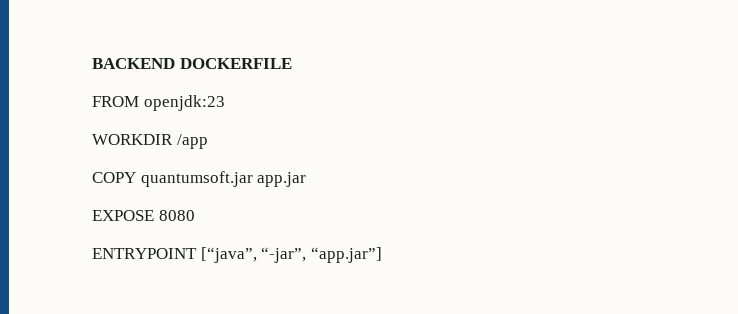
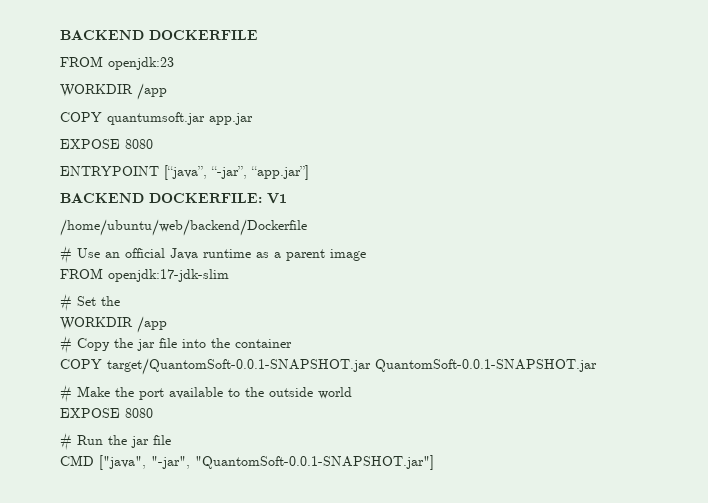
+ BACKEND DOCKERFILE: V1
+ /home/ubuntu/web/backend/Dockerfile
+ # Use an official Java runtime as a parent image
+ FROM openjdk:17-jdk-slim
+ # Set the
+ WORKDIR /app
+ # Copy the jar file into the container
+ COPY target/QuantomSoft-0.0.1-SNAPSHOT.jar QuantomSoft-0.0.1-SNAPSHOT.jar
+ # Make the port available to the outside world
+ EXPOSE 8080
+ # Run the jar file
+ CMD ["java", "-jar", "QuantomSoft-0.0.1-SNAPSHOT.jar"]

